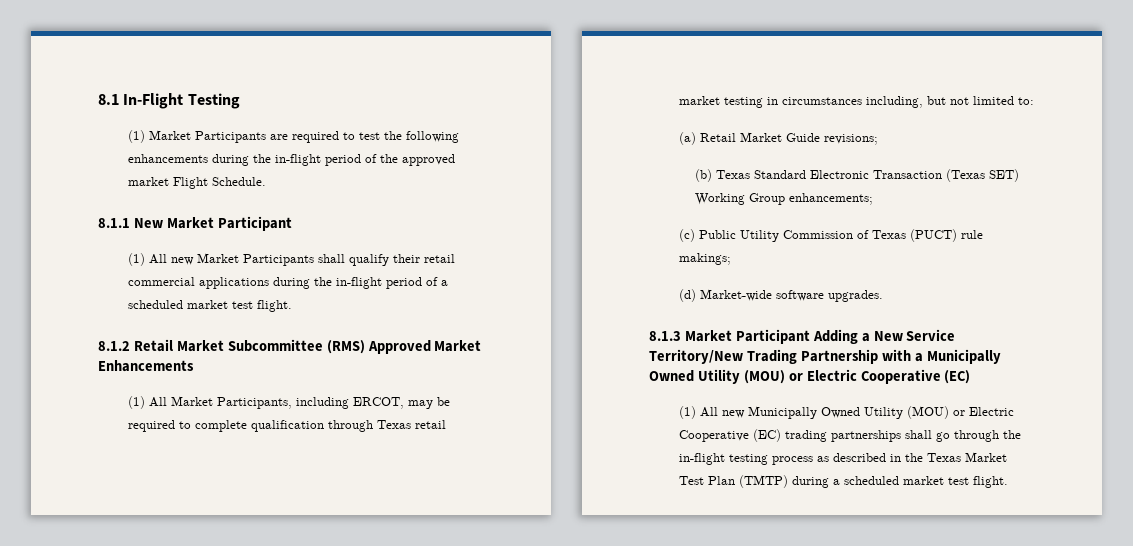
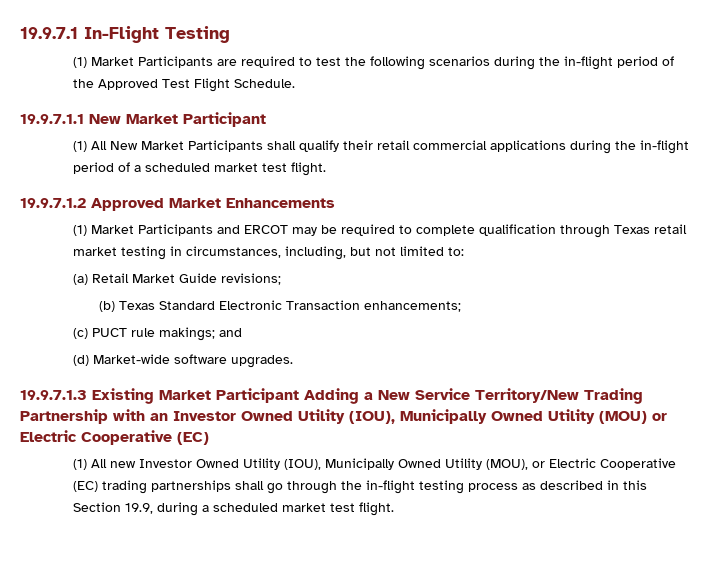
- 8.1 In-Flight Testing
+ 19.9.7.1 In-Flight Testing
- (1) Market Participants are required to test the following enhancements during the in-flight period of the approved market Flight Schedule.
+ (1) Market Participants are required to test the following scenarios during the in-flight period of the Approved Test Flight Schedule.
- 8.1.1 New Market Participant
+ 19.9.7.1.1 New Market Participant
- (1) All new Market Participants shall qualify their retail commercial applications during the in-flight period of a scheduled market test flight.
+ (1) All New Market Participants shall qualify their retail commercial applications during the in-flight period of a scheduled market test flight.
- 8.1.2 Retail Market Subcommittee (RMS) Approved Market Enhancements
+ 19.9.7.1.2 Approved Market Enhancements
- (1) All Market Participants, including ERCOT, may be required to complete qualification through Texas retail market testing in circumstances including, but not limited to:
+ (1) Market Participants and ERCOT may be required to complete qualification through Texas retail market testing in circumstances, including, but not limited to:
- (b) Texas Standard Electronic Transaction (Texas SET) Working Group enhancements;
- (c) Public Utility Commission of Texas (PUCT) rule makings;
+ (b) Texas Standard Electronic Transaction enhancements;
+ (c) PUCT rule makings; and
- 8.1.3 Market Participant Adding a New Service Territory/New Trading Partnership with a Municipally Owned Utility (MOU) or Electric Cooperative (EC)
+ 19.9.7.1.3 Existing Market Participant Adding a New Service Territory/New Trading Partnership with an Investor Owned Utility (IOU), Municipally Owned Utility (MOU) or Electric Cooperative (EC)
- (1) All new Municipally Owned Utility (MOU) or Electric Cooperative (EC) trading partnerships shall go through the in-flight testing process as described in the Texas Market Test Plan (TMTP) during a scheduled market test flight.
+ (1) All new Investor Owned Utility (IOU), Municipally Owned Utility (MOU), or Electric Cooperative (EC) trading partnerships shall go through the in-flight testing process as described in this Section 19.9, during a scheduled market test flight.

